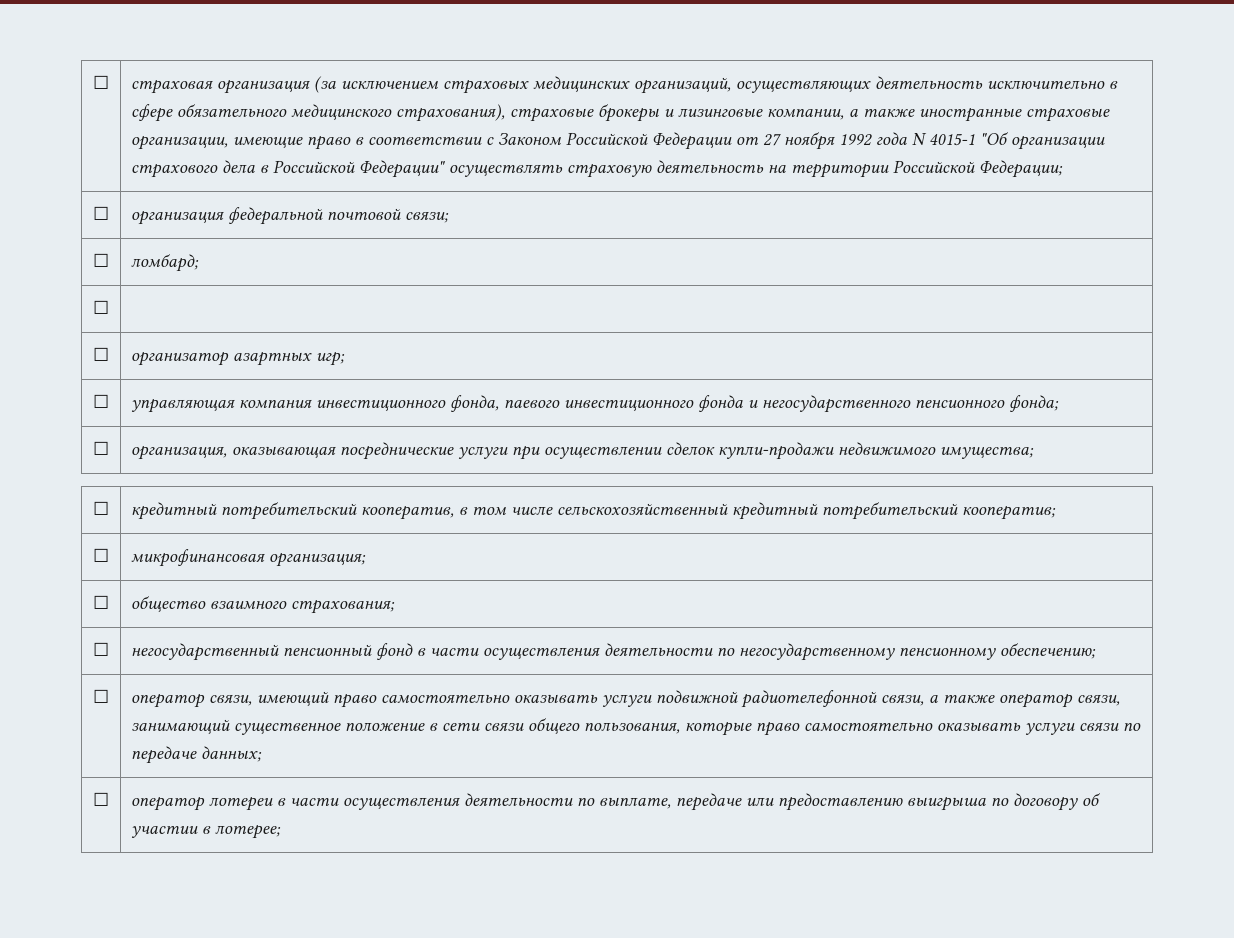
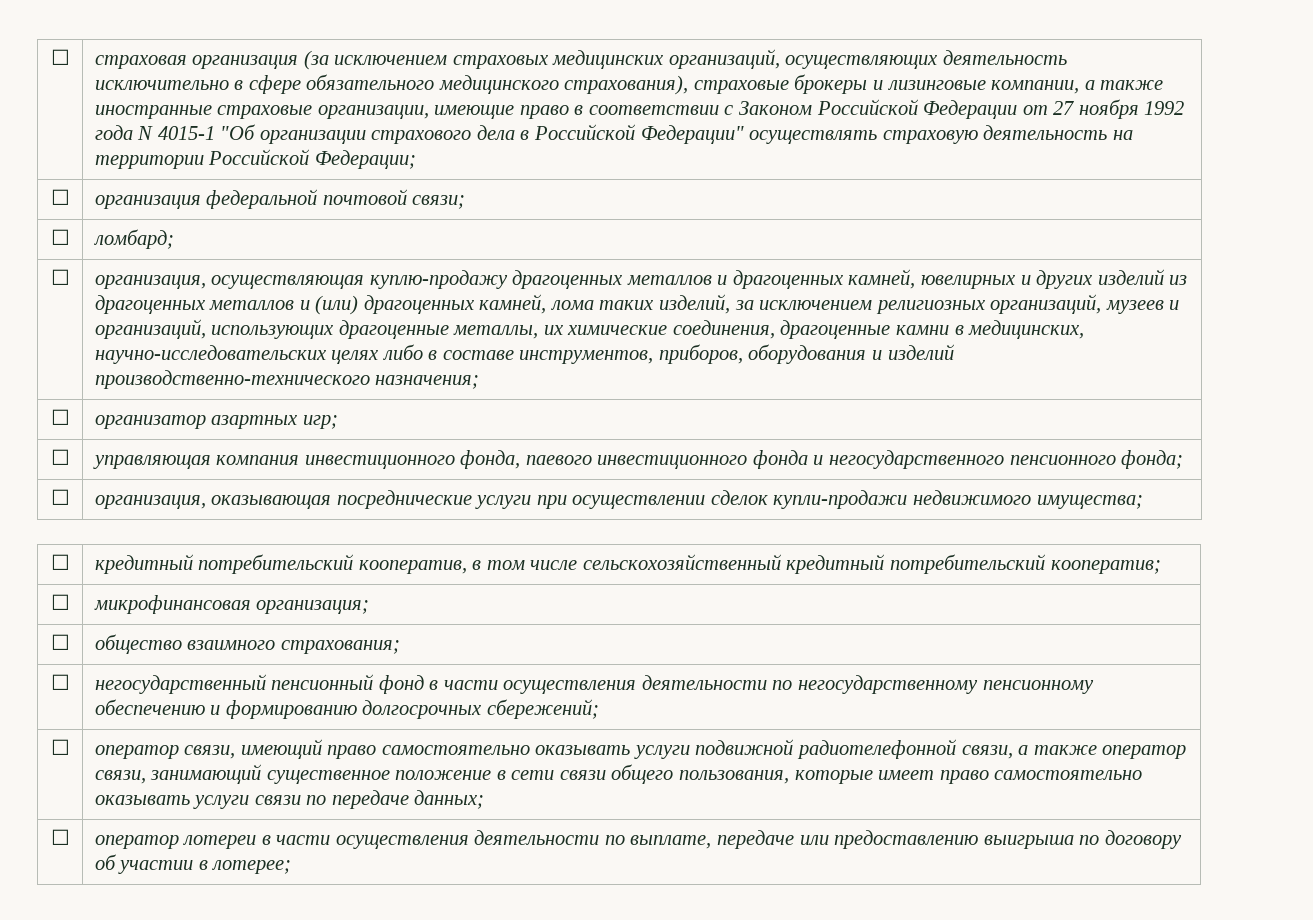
+ организация, осуществляющая куплю-продажу драгоценных металлов и драгоценных камней, ювелирных и других изделий из драгоценных металлов и (или) драгоценных камней, лома таких изделий, за исключением религиозных организаций, музеев и организаций, использующих драгоценные металлы, их химические соединения, драгоценные камни в медицинских, научно-исследовательских целях либо в составе инструментов, приборов, оборудования и изделий производственно-технического назначения;
- ☐ | негосударственный пенсионный фонд в части осуществления деятельности по негосударственному пенсионному обеспечению;
+ ☐ | негосударственный пенсионный фонд в части осуществления деятельности по негосударственному пенсионному обеспечению и формированию долгосрочных сбережений;
- ☐ | оператор связи, имеющий право самостоятельно оказывать услуги подвижной радиотелефонной связи, а также оператор связи, занимающий существенное положение в сети связи общего пользования, которые право самостоятельно оказывать услуги связи по передаче данных;
+ ☐ | оператор связи, имеющий право самостоятельно оказывать услуги подвижной радиотелефонной связи, а также оператор связи, занимающий существенное положение в сети связи общего пользования, которые имеет право самостоятельно оказывать услуги связи по передаче данных;

